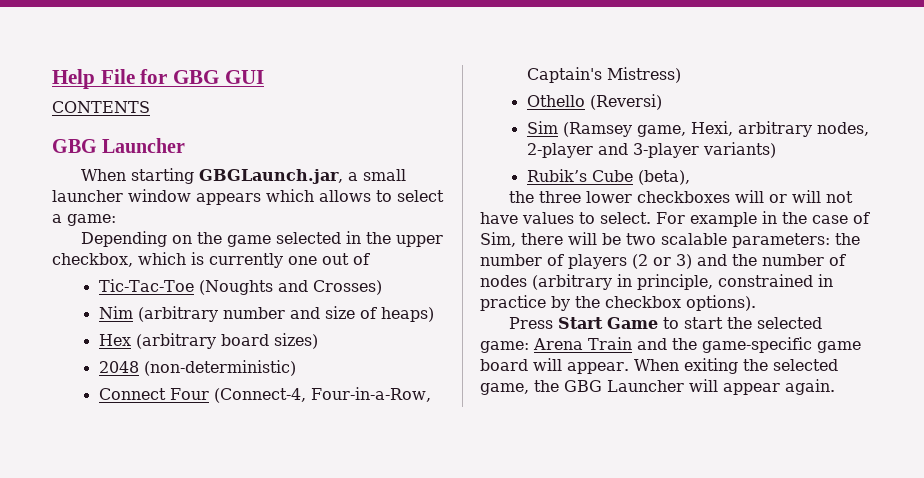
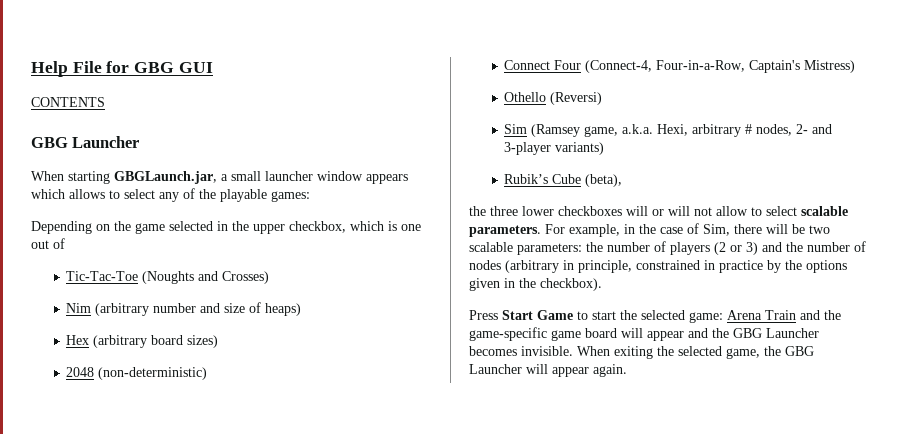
- When starting GBGLaunch.jar, a small launcher window appears which allows to select a game:
+ When starting GBGLaunch.jar, a small launcher window appears which allows to select any of the playable games:
- Depending on the game selected in the upper checkbox, which is currently one out of
+ Depending on the game selected in the upper checkbox, which is one out of
- Sim (Ramsey game, Hexi, arbitrary nodes, 2-player and 3-player variants)
+ Sim (Ramsey game, a.k.a. Hexi, arbitrary # nodes, 2- and 3-player variants)
- the three lower checkboxes will or will not have values to select. For example in the case of Sim, there will be two scalable parameters: the number of players (2 or 3) and the number of nodes (arbitrary in principle, constrained in practice by the checkbox options).
+ the three lower checkboxes will or will not allow to select scalable parameters. For example, in the case of Sim, there will be two scalable parameters: the number of players (2 or 3) and the number of nodes (arbitrary in principle, constrained in practice by the options given in the checkbox).
- Press Start Game to start the selected game: Arena Train and the game-specific game board will appear.
+ Press Start Game to start the selected game: Arena Train and the game-specific game board will appear and the GBG Launcher becomes invisible.

